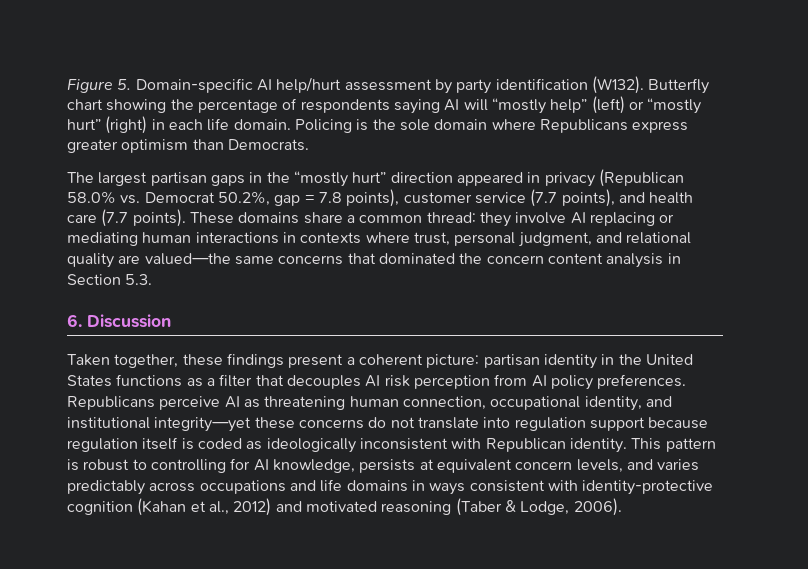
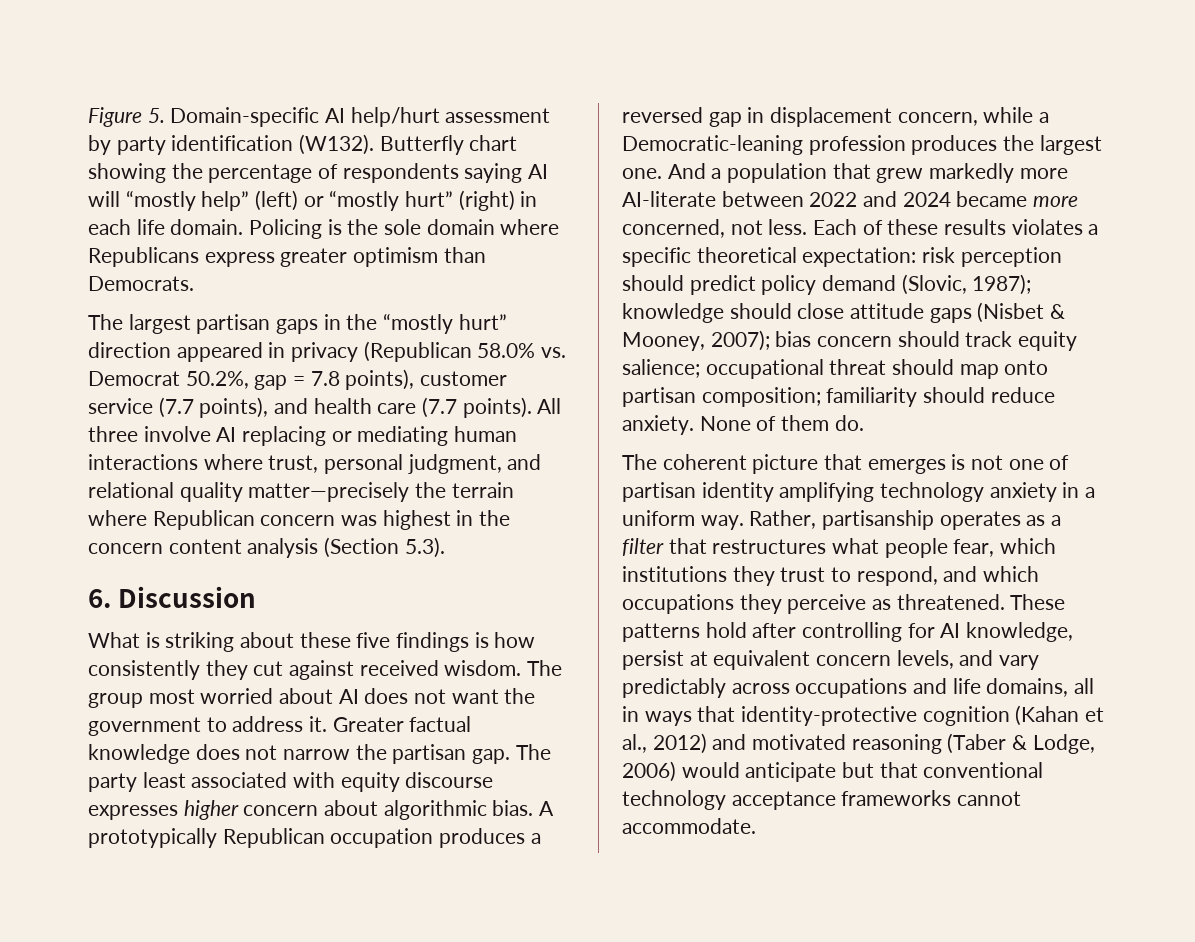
- These domains share a common thread: they involve AI replacing or mediating human interactions in contexts where trust, personal judgment, and relational quality are valued—the same concerns that dominated the concern content analysis in Section 5.3.
+ All three involve AI replacing or mediating human interactions where trust, personal judgment, and relational quality matter—precisely the terrain where Republican concern was highest in the concern content analysis (Section 5.3).
- Taken together, these findings present a coherent picture: partisan identity in the United States functions as a filter that decouples AI risk perception from AI policy preferences. Republicans perceive AI as threatening human connection, occupational identity, and institutional integrity—yet these concerns do not translate into regulation support because regulation itself is coded as ideologically inconsistent with Republican identity. This pattern is robust to controlling for AI knowledge, persists at equivalent concern levels, and varies predictably across occupations and life domains in ways consistent with identity-protective cognition (Kahan et al., 2012) and motivated reasoning (Taber & Lodge, 2006).
+ What is striking about these five findings is how consistently they cut against received wisdom. The group most worried about AI does not want the government to address it. Greater factual knowledge does not narrow the partisan gap. The party least associated with equity discourse expresses higher concern about algorithmic bias. A prototypically Republican occupation produces a reversed gap in displacement concern, while a Democratic-leaning profession produces the largest one. And a population that grew markedly more AI-literate between 2022 and 2024 became more concerned, not less. Each of these results violates a specific theoretical expectation: risk perception should predict policy demand (Slovic, 1987); knowledge should close attitude gaps (Nisbet & Mooney, 2007); bias concern should track equity salience; occupational threat should map onto partisan composition; familiarity should reduce anxiety. None of them do.
+ The coherent picture that emerges is not one of partisan identity amplifying technology anxiety in a uniform way. Rather, partisanship operates as a filter that restructures what people fear, which institutions they trust to respond, and which occupations they perceive as threatened. These patterns hold after controlling for AI knowledge, persist at equivalent concern levels, and vary predictably across occupations and life domains, all in ways that identity-protective cognition (Kahan et al., 2012) and motivated reasoning (Taber & Lodge, 2006) would anticipate but that conventional technology acceptance frameworks cannot accommodate.

